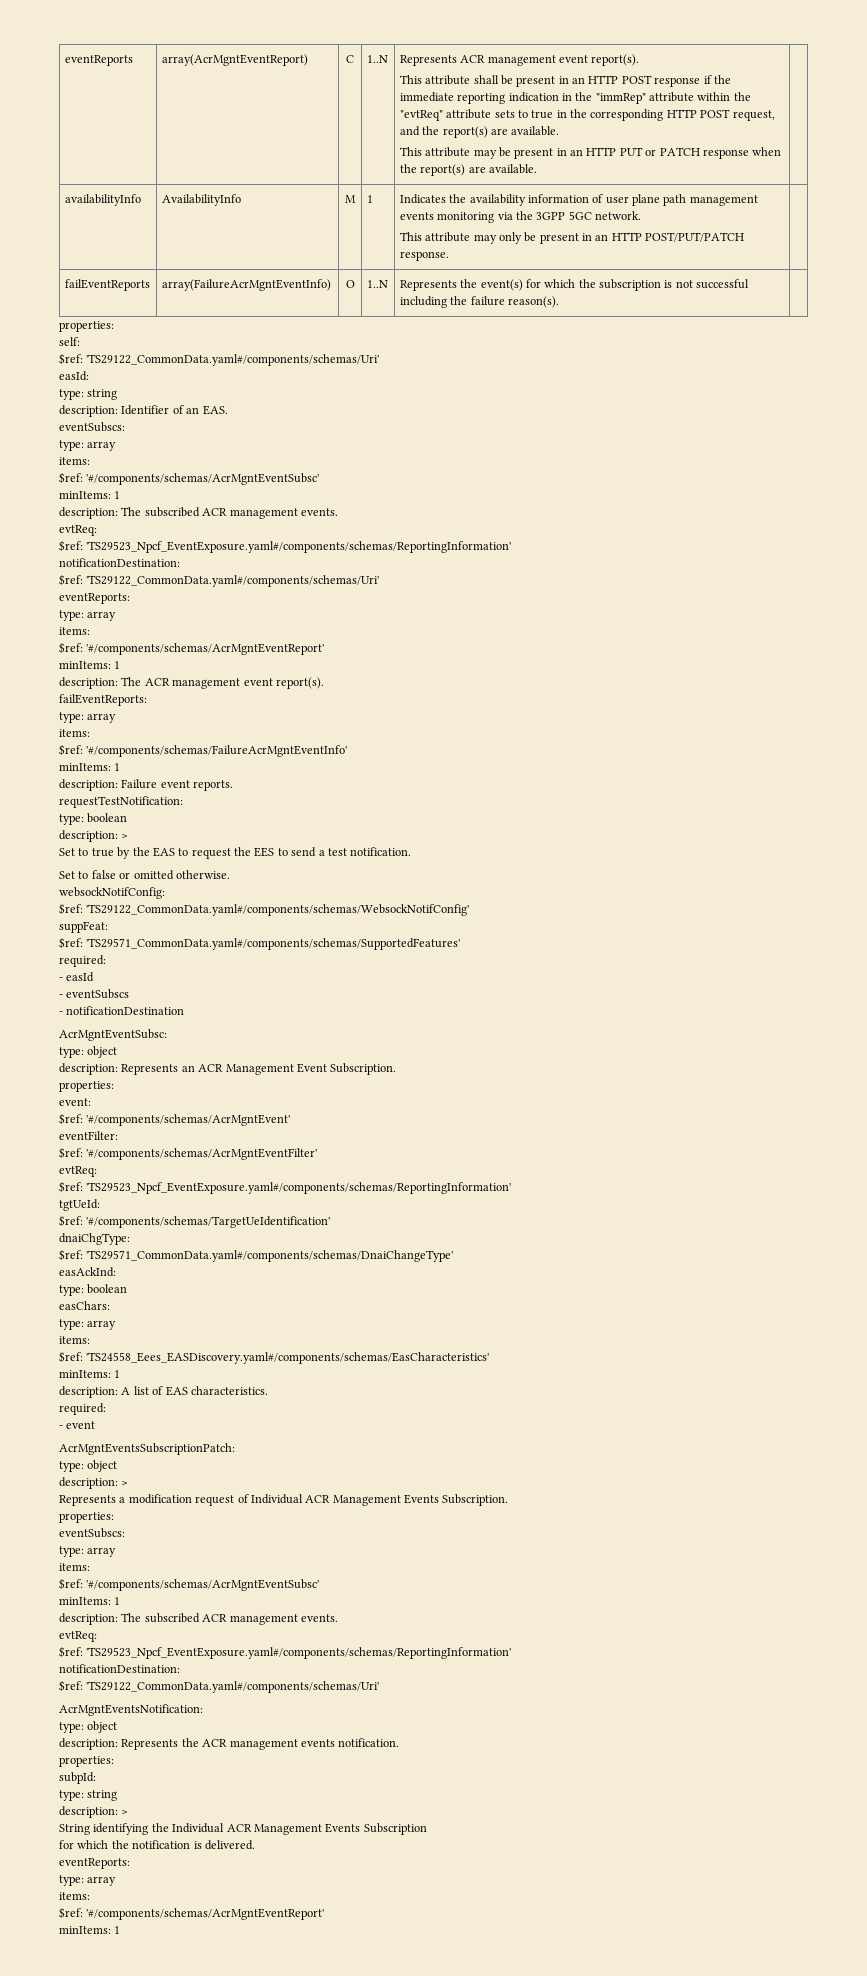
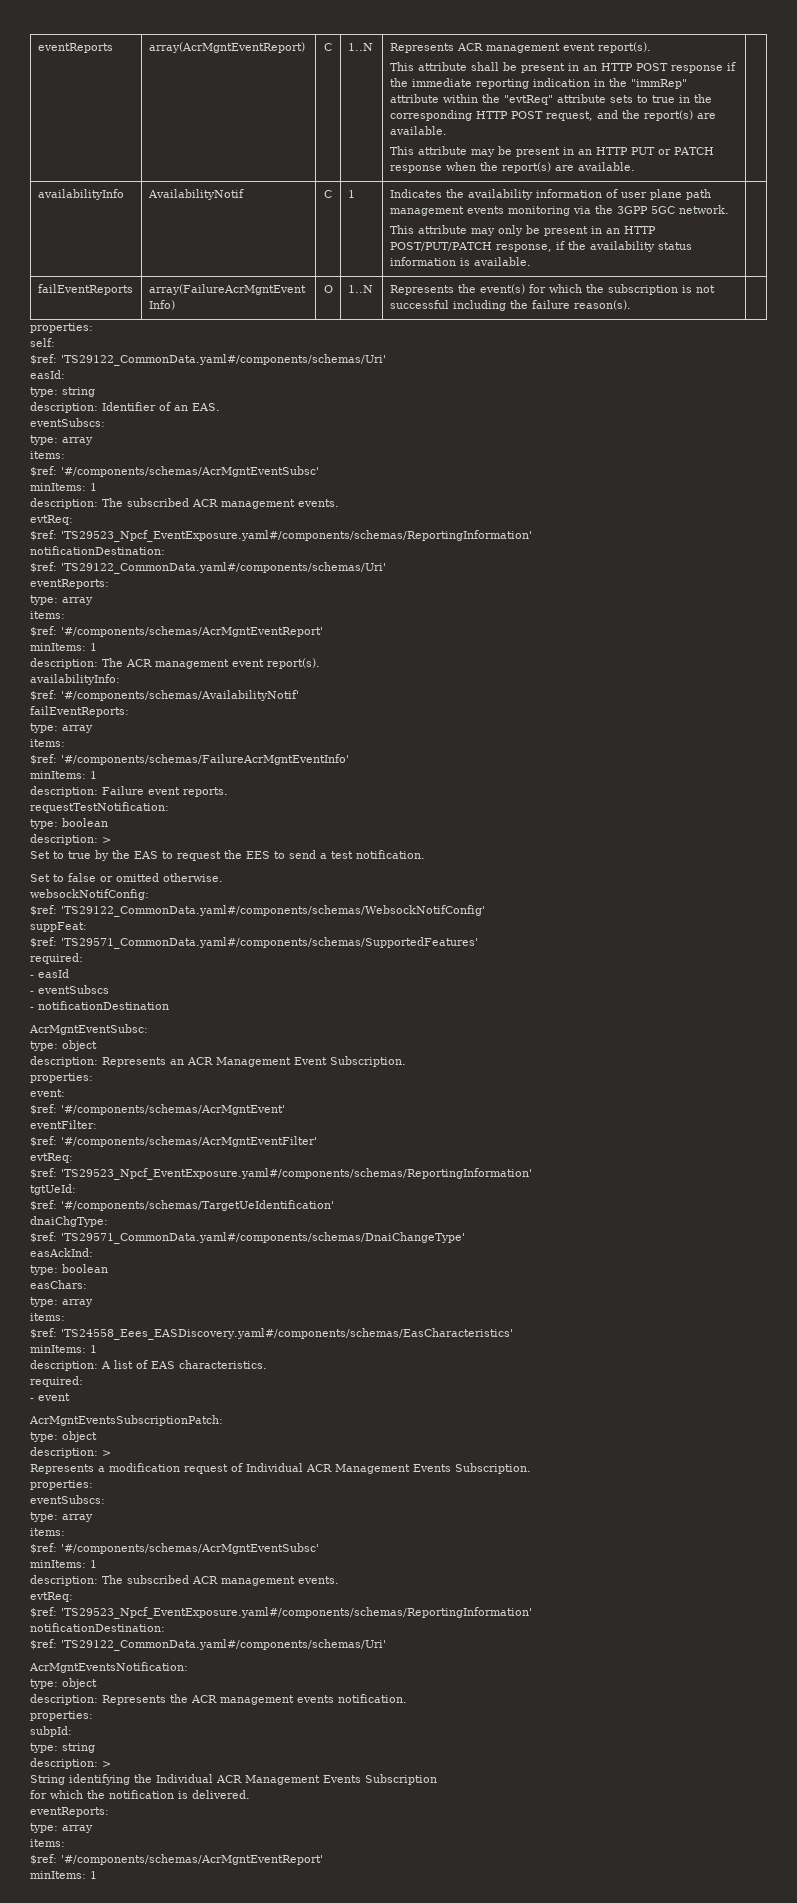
- availabilityInfo | AvailabilityInfo | M | 1 | Indicates the availability information of user plane path management events monitoring via the 3GPP 5GC network.
- This attribute may only be present in an HTTP POST/PUT/PATCH response. |
+ availabilityInfo | AvailabilityNotif | C | 1 | Indicates the availability information of user plane path management events monitoring via the 3GPP 5GC network.
+ This attribute may only be present in an HTTP POST/PUT/PATCH response, if the availability status information is available. |
+ availabilityInfo:
+ $ref: '#/components/schemas/AvailabilityNotif'

